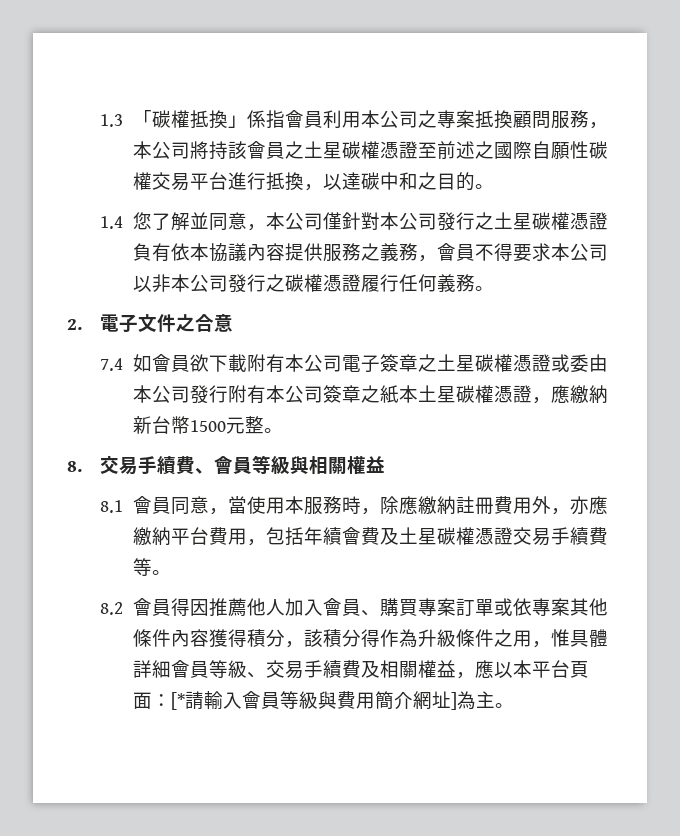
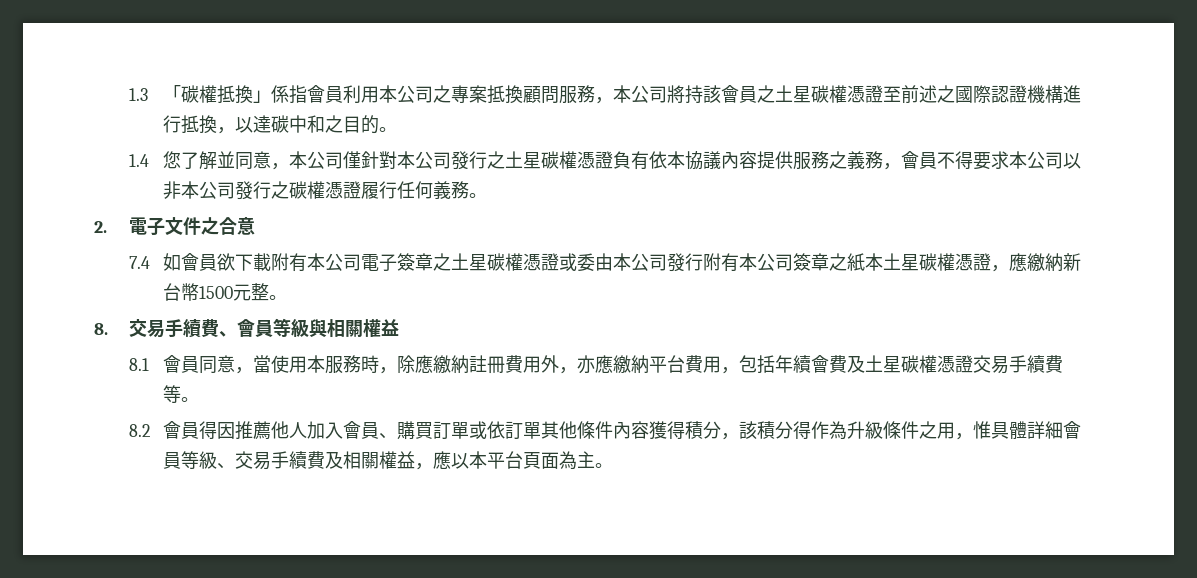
- 1.3「碳權抵換」係指會員利用本公司之專案抵換顧問服務，本公司將持該會員之土星碳權憑證至前述之國際自願性碳權交易平台進行抵換，以達碳中和之目的。
+ 1.3「碳權抵換」係指會員利用本公司之專案抵換顧問服務，本公司將持該會員之土星碳權憑證至前述之國際認證機構進行抵換，以達碳中和之目的。
- 8.2會員得因推薦他人加入會員、購買專案訂單或依專案其他條件內容獲得積分，該積分得作為升級條件之用，惟具體詳細會員等級、交易手續費及相關權益，應以本平台頁面：[*請輸入會員等級與費用簡介網址]為主。
+ 8.2會員得因推薦他人加入會員、購買訂單或依訂單其他條件內容獲得積分，該積分得作為升級條件之用，惟具體詳細會員等級、交易手續費及相關權益，應以本平台頁面為主。

